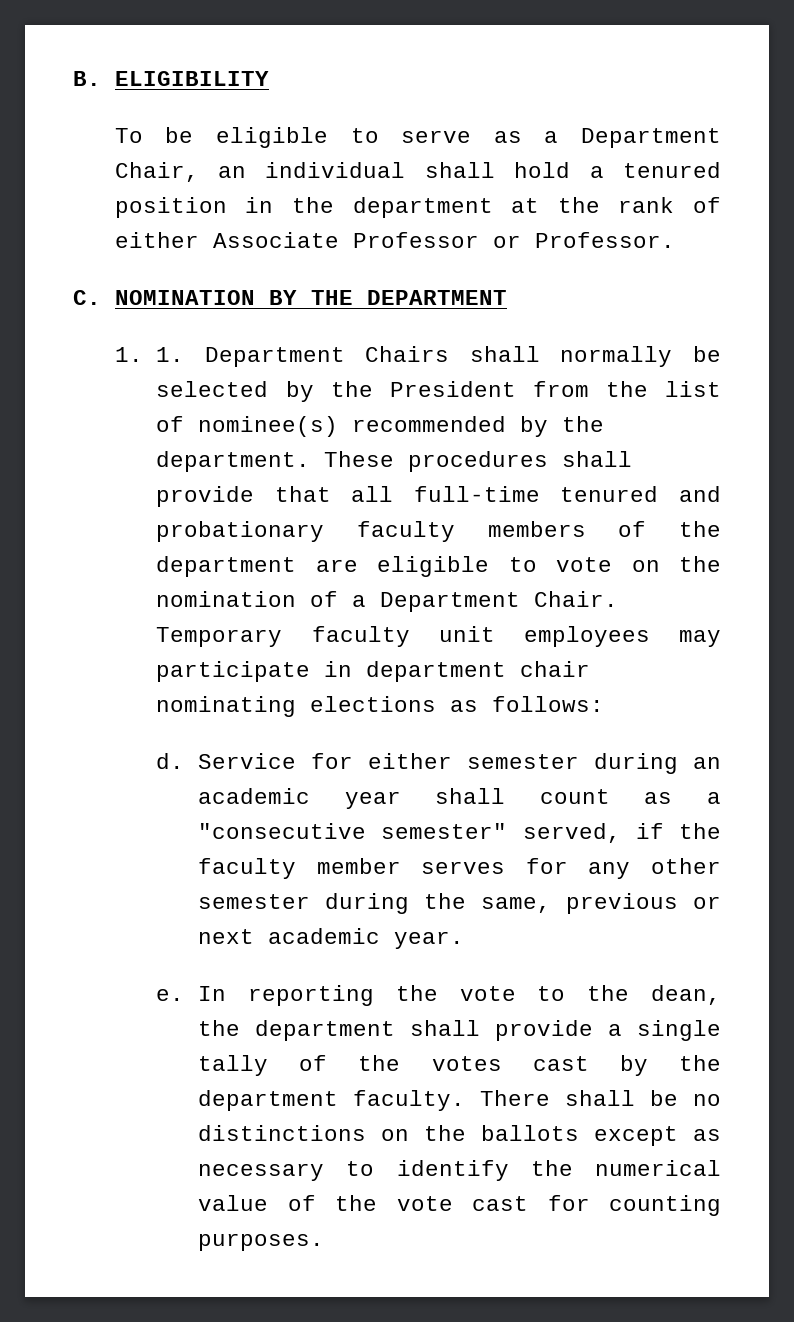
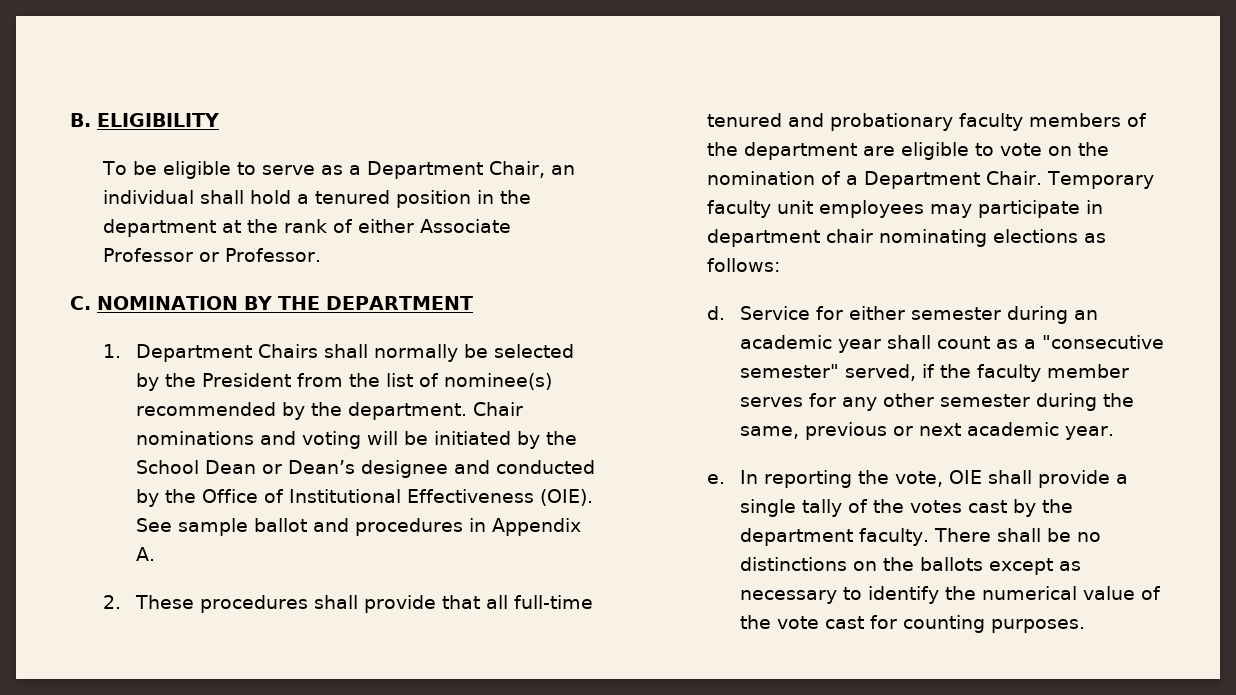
- 1. 1. Department Chairs shall normally be selected by the President from the list of nominee(s) recommended by the department.
+ 1. Department Chairs shall normally be selected by the President from the list of nominee(s) recommended by the department.
- These procedures shall provide that all full-time tenured and probationary faculty members of the department are eligible to vote on the nomination of a Department Chair.
+ Chair nominations and voting will be initiated by the School Dean or Dean’s designee and conducted by the Office of Institutional Effectiveness (OIE). See sample ballot and procedures in Appendix A.
+ 2. These procedures shall provide that all full-time tenured and probationary faculty members of the department are eligible to vote on the nomination of a Department Chair.
- In reporting the vote to the dean, the department shall provide a single tally of the votes cast by the department faculty.
+ In reporting the vote, OIE shall provide a single tally of the votes cast by the department faculty.

